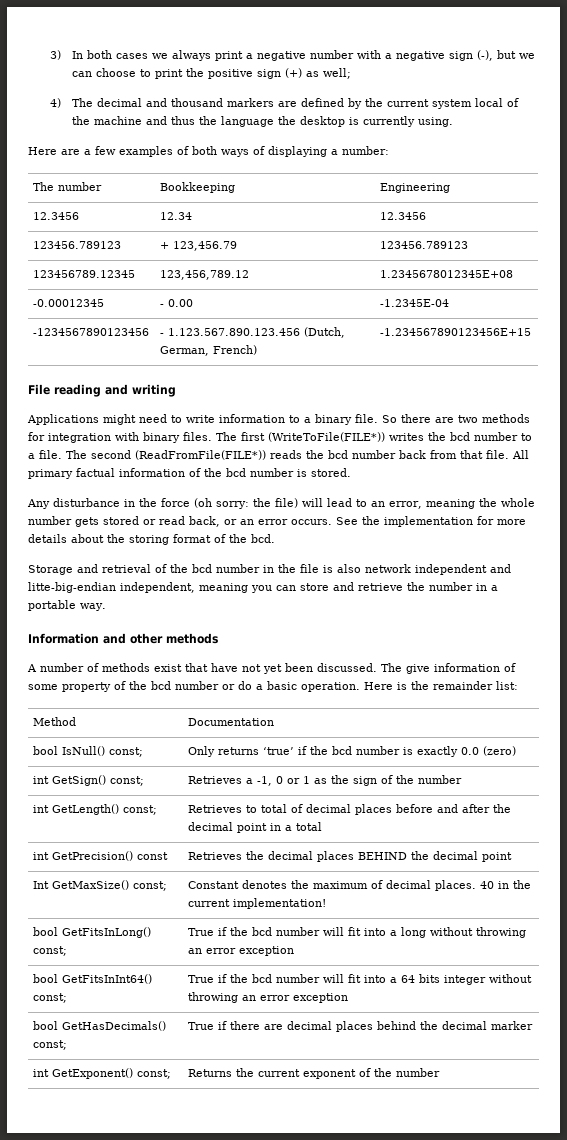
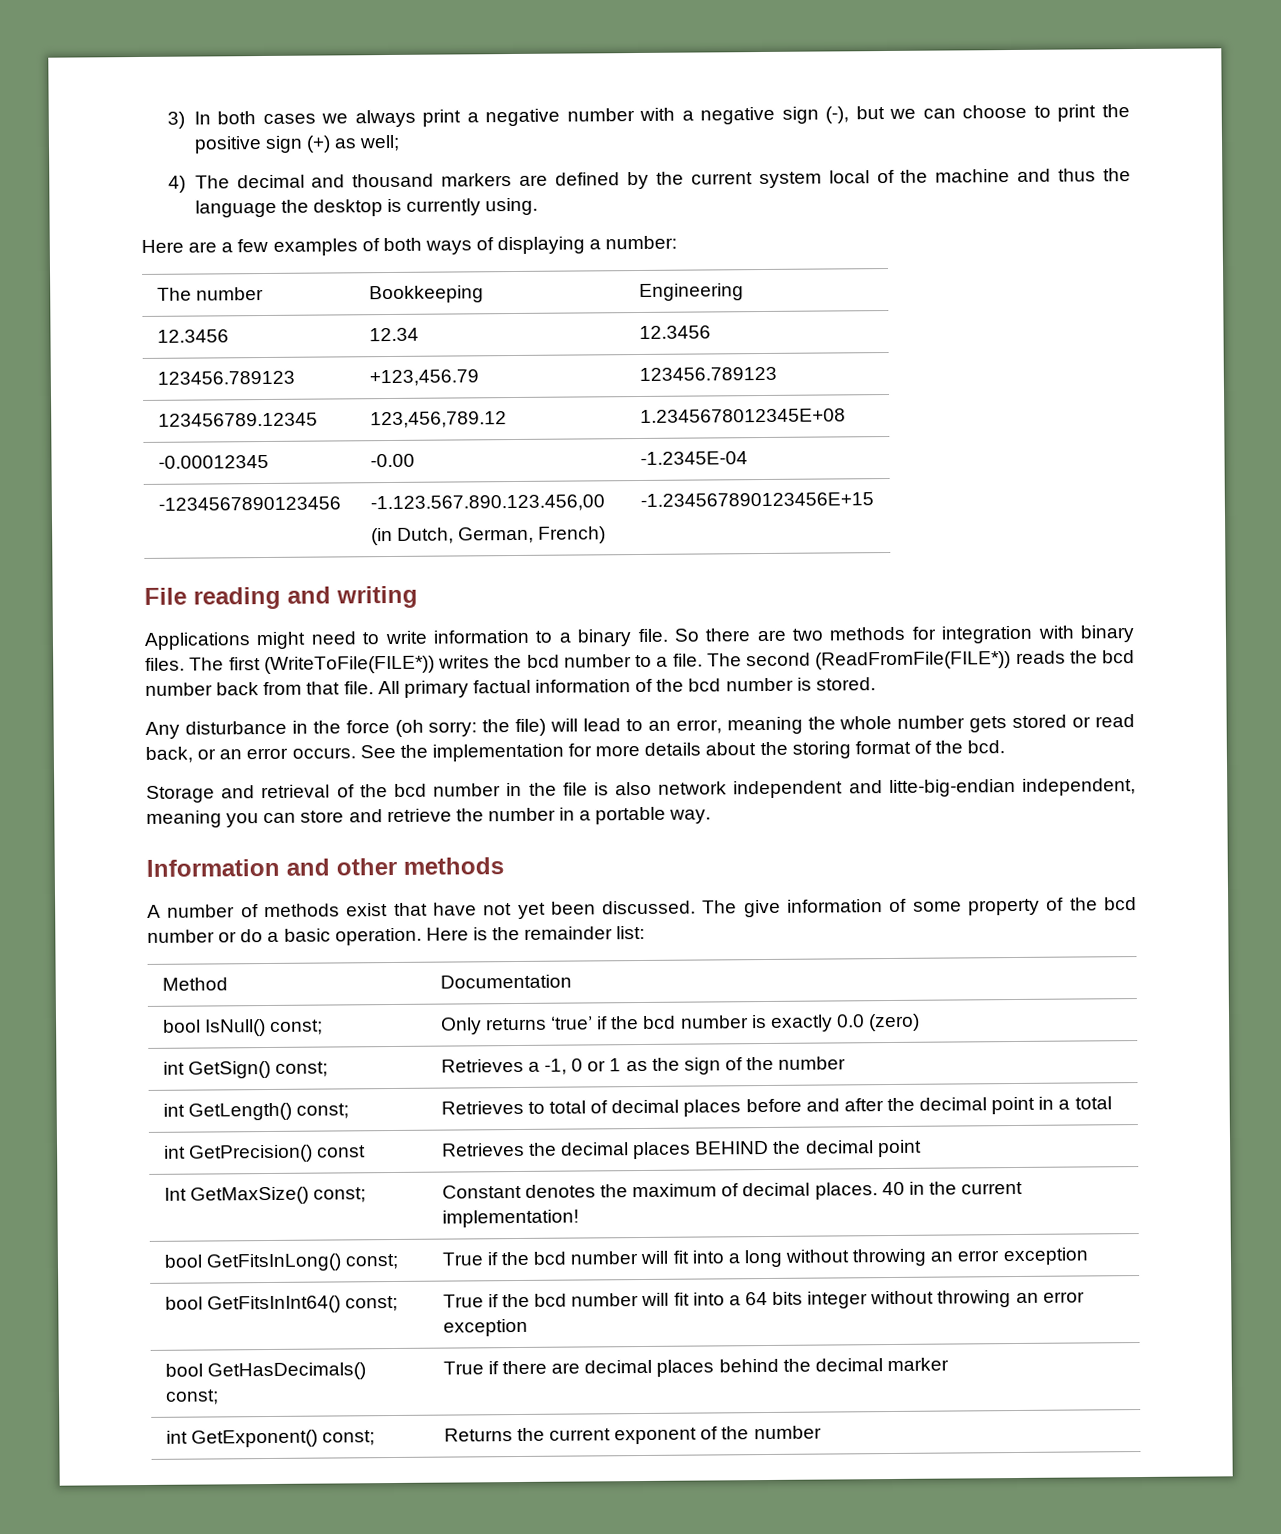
- 123456.789123 | + 123,456.79 | 123456.789123
+ 123456.789123 | +123,456.79 | 123456.789123
- -0.00012345 | - 0.00 | -1.2345E-04
+ -0.00012345 | -0.00 | -1.2345E-04
- -1234567890123456 | - 1.123.567.890.123.456 (Dutch, German, French) | -1.234567890123456E+15
+ -1234567890123456 | -1.123.567.890.123.456,00
+ (in Dutch, German, French) | -1.234567890123456E+15

